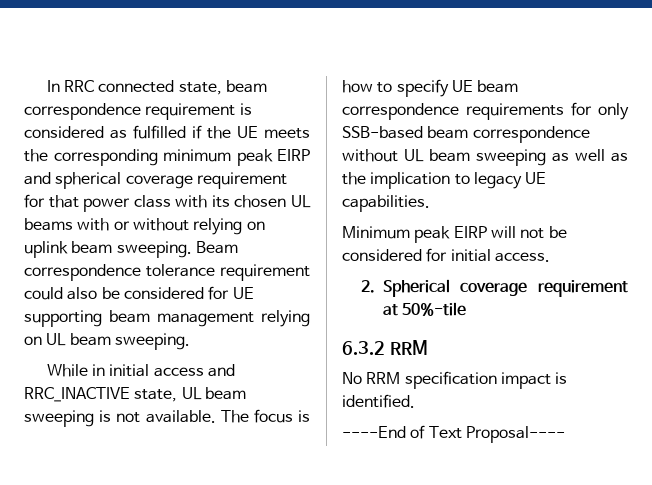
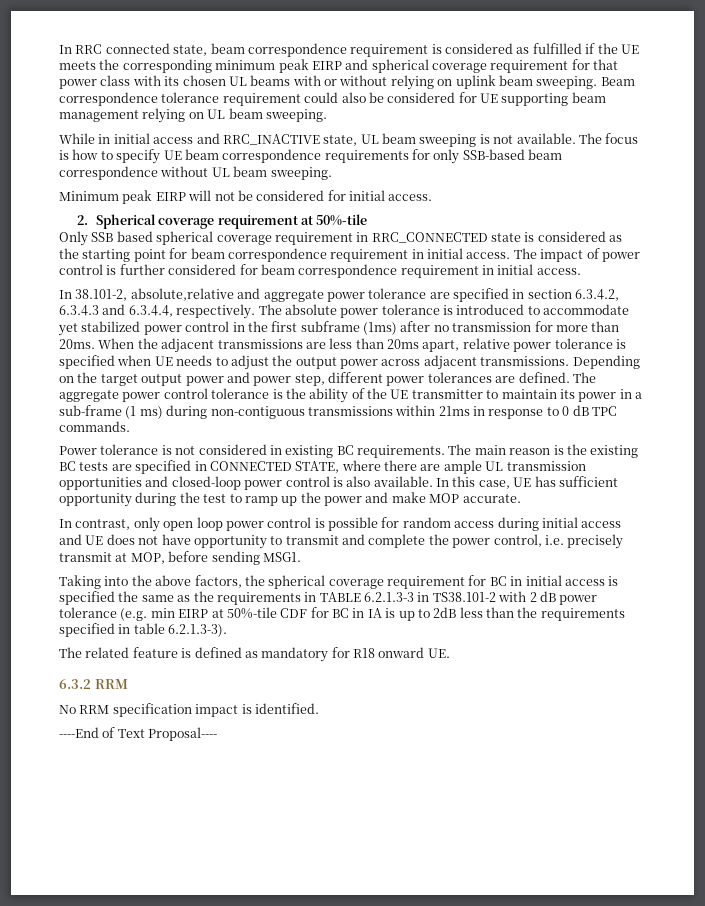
- The focus is how to specify UE beam correspondence requirements for only SSB-based beam correspondence without UL beam sweeping as well as the implication to legacy UE capabilities.
+ The focus is how to specify UE beam correspondence requirements for only SSB-based beam correspondence without UL beam sweeping.
+ Only SSB based spherical coverage requirement in RRC_CONNECTED state is considered as the starting point for beam correspondence requirement in initial access. The impact of power control is further considered for beam correspondence requirement in initial access.
+ In 38.101-2, absolute,relative and aggregate power tolerance are specified in section 6.3.4.2, 6.3.4.3 and 6.3.4.4, respectively. The absolute power tolerance is introduced to accommodate yet stabilized power control in the first subframe (1ms) after no transmission for more than 20ms. When the adjacent transmissions are less than 20ms apart, relative power tolerance is specified when UE needs to adjust the output power across adjacent transmissions. Depending on the target output power and power step, different power tolerances are defined. The aggregate power control tolerance is the ability of the UE transmitter to maintain its power in a sub-frame (1 ms) during non-contiguous transmissions within 21ms in response to 0 dB TPC commands.
+ Power tolerance is not considered in existing BC requirements. The main reason is the existing BC tests are specified in CONNECTED STATE, where there are ample UL transmission opportunities and closed-loop power control is also available. In this case, UE has sufficient opportunity during the test to ramp up the power and make MOP accurate.
+ In contrast, only open loop power control is possible for random access during initial access and UE does not have opportunity to transmit and complete the power control, i.e. precisely transmit at MOP, before sending MSG1.
+ Taking into the above factors, the spherical coverage requirement for BC in initial access is specified the same as the requirements in TABLE 6.2.1.3-3 in TS38.101-2 with 2 dB power tolerance (e.g. min EIRP at 50%-tile CDF for BC in IA is up to 2dB less than the requirements specified in table 6.2.1.3-3).
+ The related feature is defined as mandatory for R18 onward UE.

